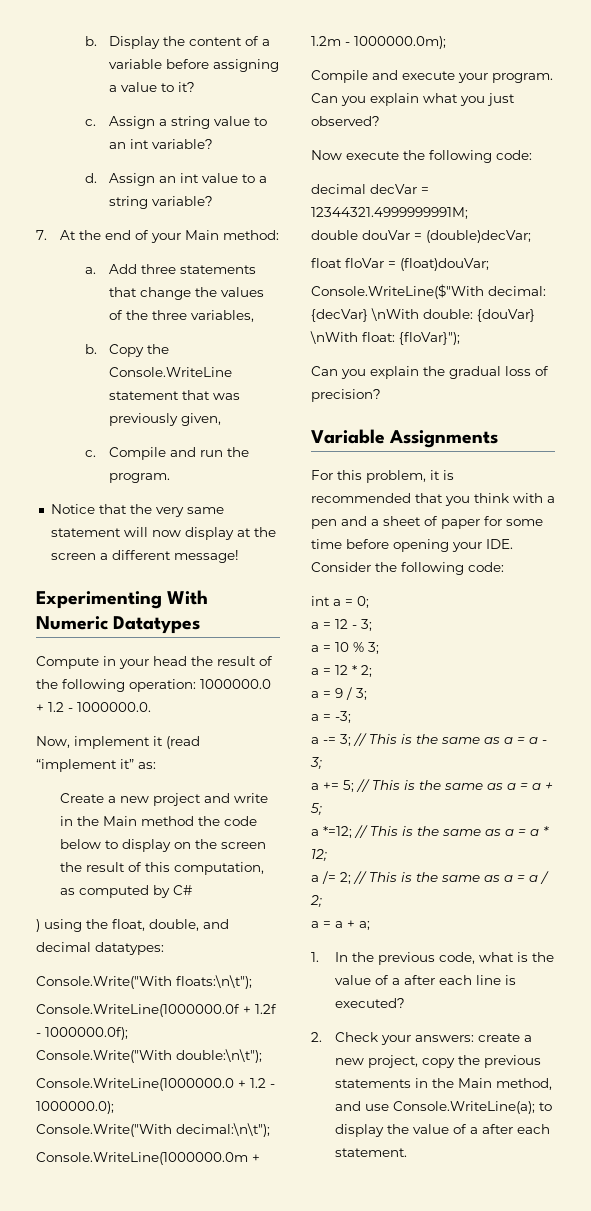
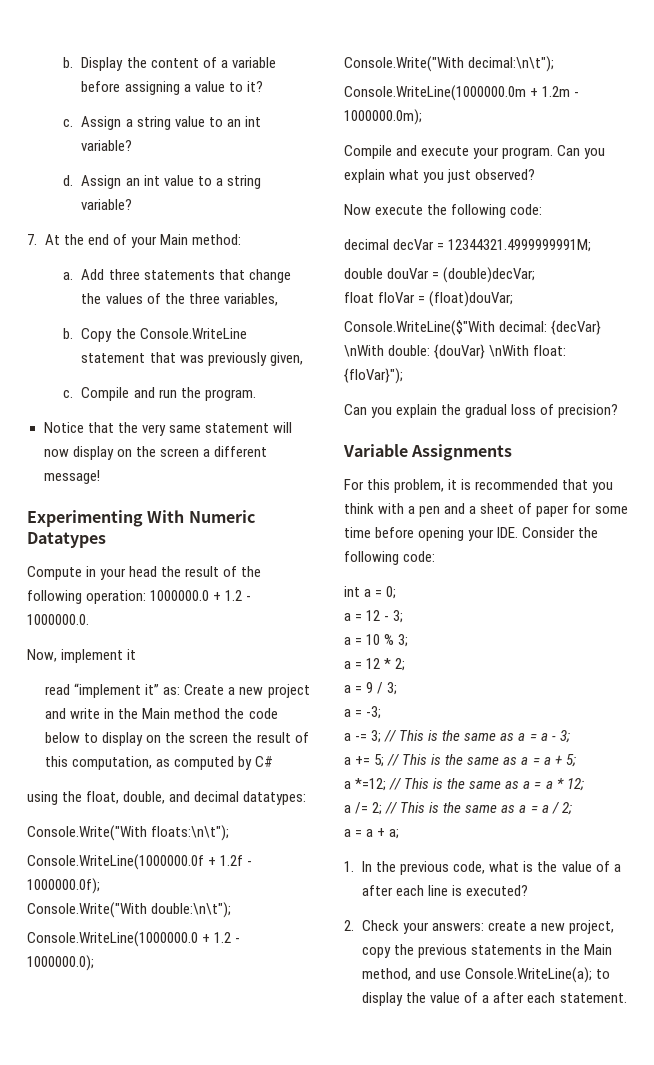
- Notice that the very same statement will now display at the screen a different message!
+ Notice that the very same statement will now display on the screen a different message!
- Now, implement it (read “implement it” as:
- Create a new project and write in the Main method the code below to display on the screen the result of this computation, as computed by C#
+ Now, implement it
+ read “implement it” as: Create a new project and write in the Main method the code below to display on the screen the result of this computation, as computed by C#
- ) using the float, double, and decimal datatypes:
+ using the float, double, and decimal datatypes:

